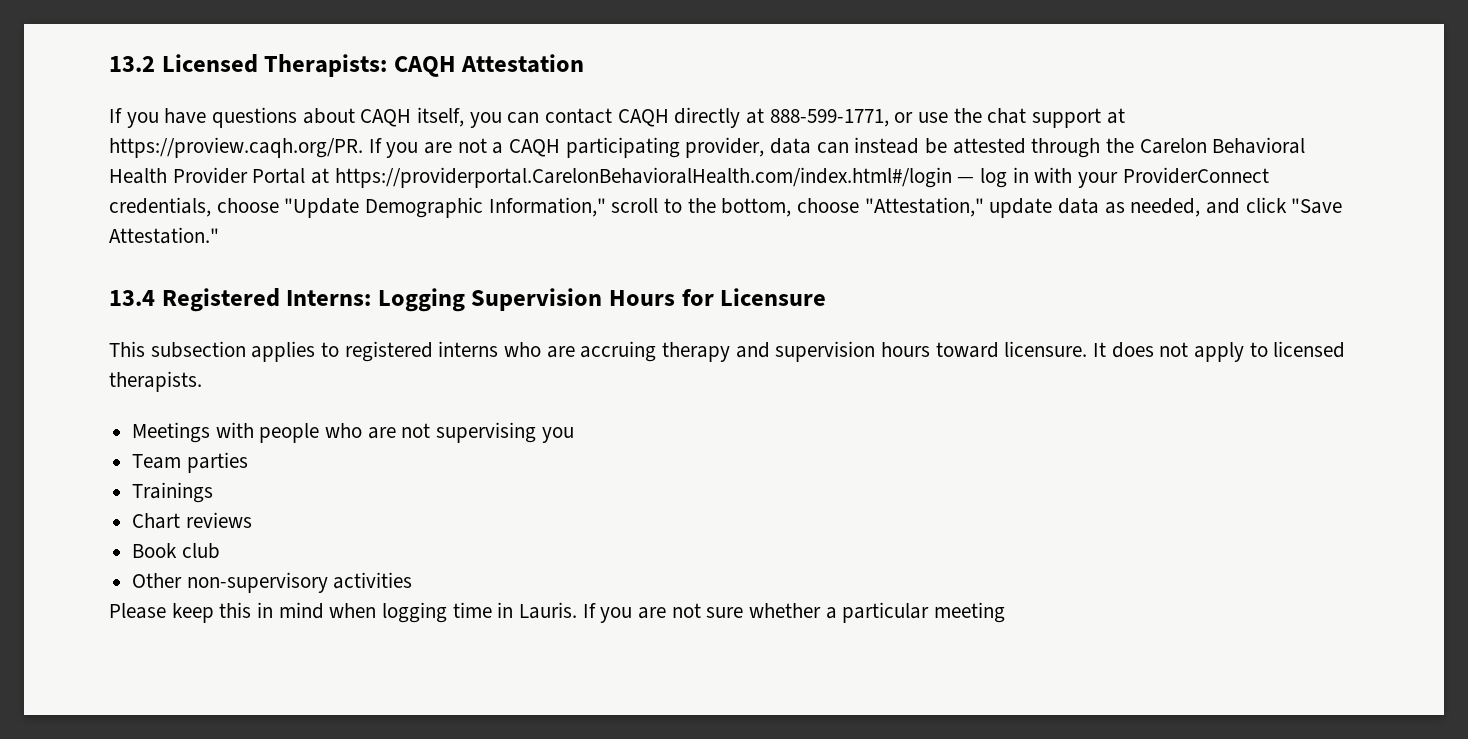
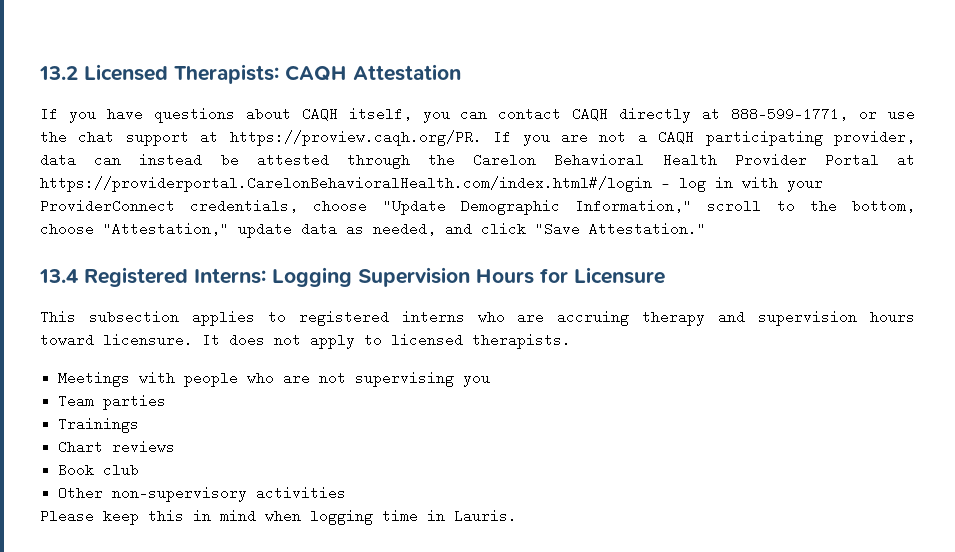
- If you are not sure whether a particular meeting

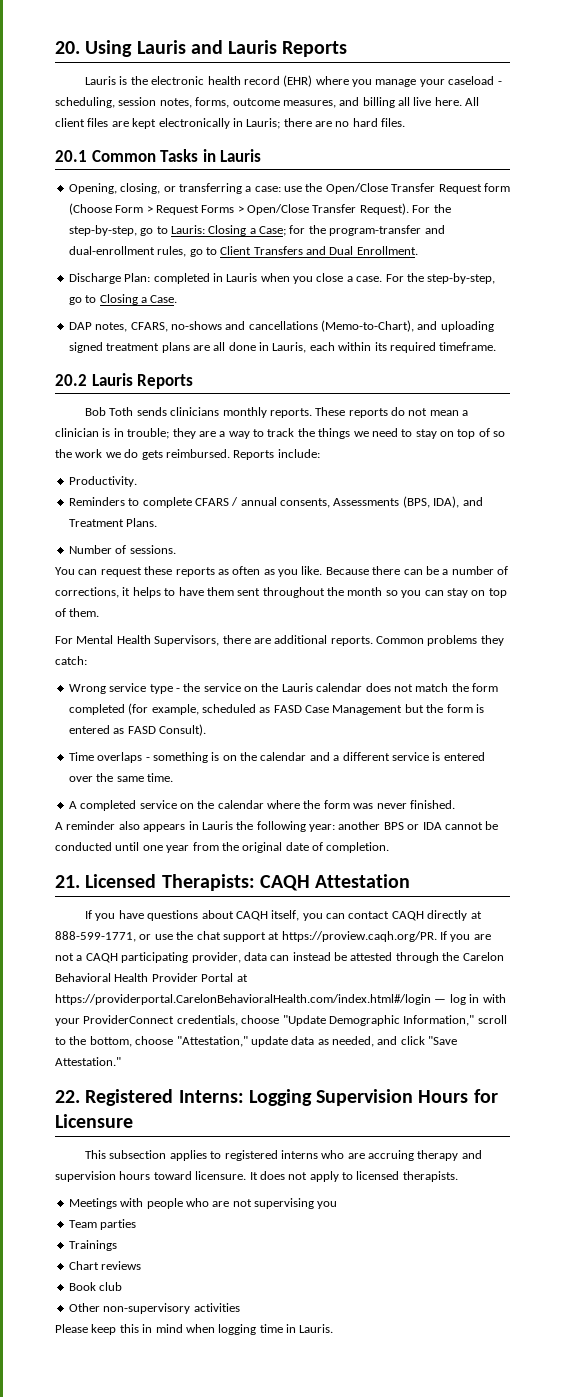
- 13.2 Licensed Therapists: CAQH Attestation
+ 20. Using Lauris and Lauris Reports
+ Lauris is the electronic health record (EHR) where you manage your caseload - scheduling, session notes, forms, outcome measures, and billing all live here. All client files are kept electronically in Lauris; there are no hard files.
+ 20.1 Common Tasks in Lauris
+ Opening, closing, or transferring a case: use the Open/Close Transfer Request form (Choose Form > Request Forms > Open/Close Transfer Request). For the step-by-step, go to Lauris: Closing a Case; for the program-transfer and dual-enrollment rules, go to Client Transfers and Dual Enrollment.
+ Discharge Plan: completed in Lauris when you close a case. For the step-by-step, go to Closing a Case.
+ DAP notes, CFARS, no-shows and cancellations (Memo-to-Chart), and uploading signed treatment plans are all done in Lauris, each within its required timeframe.
+ 20.2 Lauris Reports
+ Bob Toth sends clinicians monthly reports. These reports do not mean a clinician is in trouble; they are a way to track the things we need to stay on top of so the work we do gets reimbursed. Reports include:
+ Productivity.
+ Reminders to complete CFARS / annual consents, Assessments (BPS, IDA), and Treatment Plans.
+ Number of sessions.
+ You can request these reports as often as you like. Because there can be a number of corrections, it helps to have them sent throughout the month so you can stay on top of them.
+ For Mental Health Supervisors, there are additional reports. Common problems they catch:
+ Wrong service type - the service on the Lauris calendar does not match the form completed (for example, scheduled as FASD Case Management but the form is entered as FASD Consult).
+ Time overlaps - something is on the calendar and a different service is entered over the same time.
+ A completed service on the calendar where the form was never finished.
+ A reminder also appears in Lauris the following year: another BPS or IDA cannot be conducted until one year from the original date of completion.
+ 21. Licensed Therapists: CAQH Attestation
- 13.4 Registered Interns: Logging Supervision Hours for Licensure
+ 22. Registered Interns: Logging Supervision Hours for Licensure

